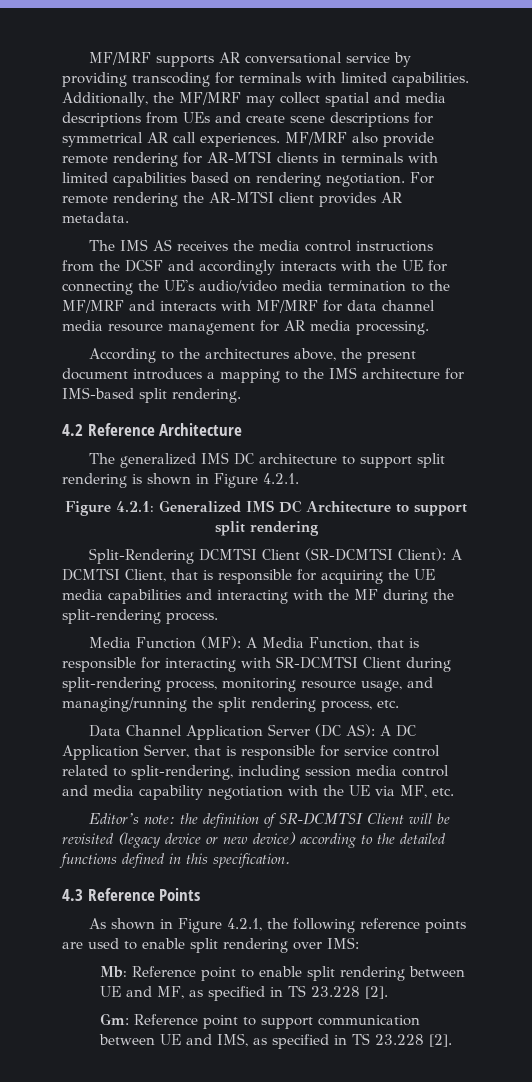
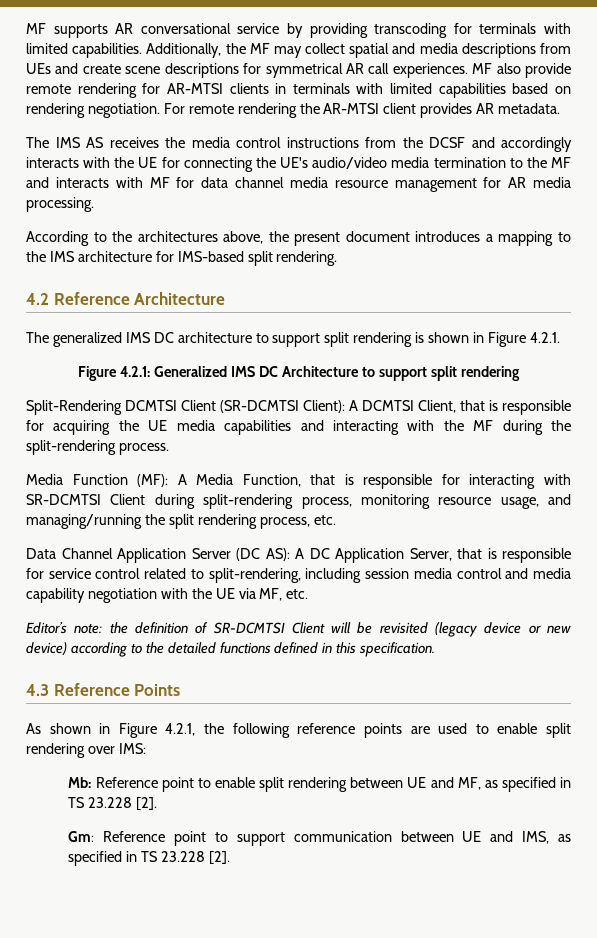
- MF/MRF supports AR conversational service by providing transcoding for terminals with limited capabilities.
+ MF supports AR conversational service by providing transcoding for terminals with limited capabilities.
- Additionally, the MF/MRF may collect spatial and media descriptions from UEs and create scene descriptions for symmetrical AR call experiences.
+ Additionally, the MF may collect spatial and media descriptions from UEs and create scene descriptions for symmetrical AR call experiences.
- MF/MRF also provide remote rendering for AR-MTSI clients in terminals with limited capabilities based on rendering negotiation.
+ MF also provide remote rendering for AR-MTSI clients in terminals with limited capabilities based on rendering negotiation.
- The IMS AS receives the media control instructions from the DCSF and accordingly interacts with the UE for connecting the UE's audio/video media termination to the MF/MRF and interacts with MF/MRF for data channel media resource management for AR media processing.
+ The IMS AS receives the media control instructions from the DCSF and accordingly interacts with the UE for connecting the UE's audio/video media termination to the MF and interacts with MF for data channel media resource management for AR media processing.

